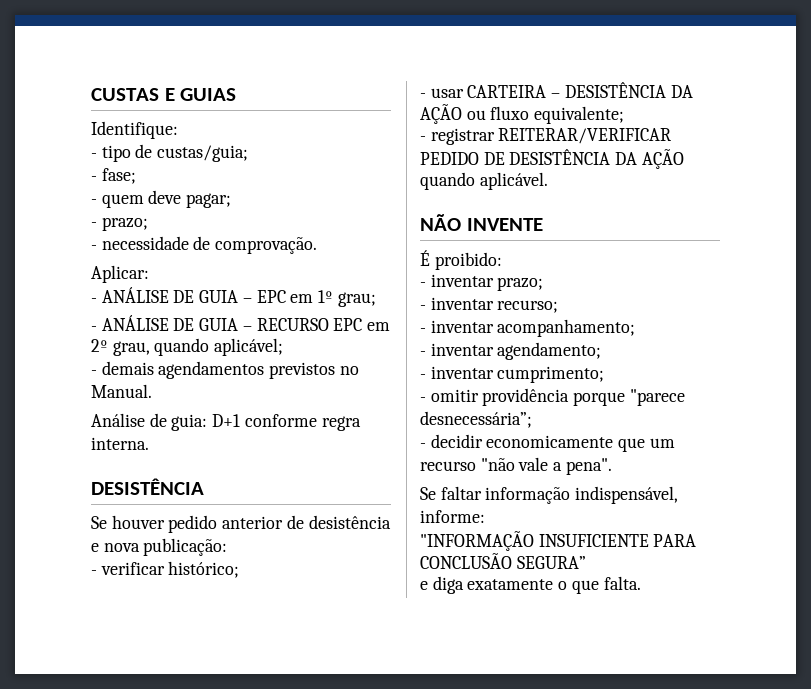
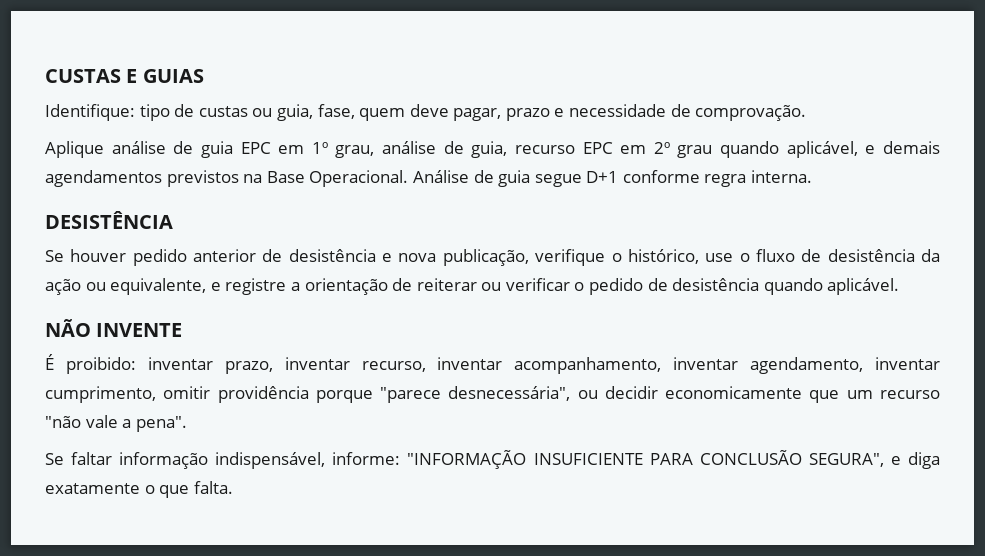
- Identifique:
- - tipo de custas/guia;
- - fase;
- - quem deve pagar;
- - prazo;
- - necessidade de comprovação.
- Aplicar:
- - ANÁLISE DE GUIA – EPC em 1º grau;
- - ANÁLISE DE GUIA – RECURSO EPC em 2º grau, quando aplicável;
- - demais agendamentos previstos no Manual.
- Análise de guia: D+1 conforme regra interna.
+ Identifique: tipo de custas ou guia, fase, quem deve pagar, prazo e necessidade de comprovação.
+ Aplique análise de guia EPC em 1º grau, análise de guia, recurso EPC em 2º grau quando aplicável, e demais agendamentos previstos na Base Operacional. Análise de guia segue D+1 conforme regra interna.
- Se houver pedido anterior de desistência e nova publicação:
- - verificar histórico;
- - usar CARTEIRA – DESISTÊNCIA DA AÇÃO ou fluxo equivalente;
- - registrar REITERAR/VERIFICAR PEDIDO DE DESISTÊNCIA DA AÇÃO quando aplicável.
+ Se houver pedido anterior de desistência e nova publicação, verifique o histórico, use o fluxo de desistência da ação ou equivalente, e registre a orientação de reiterar ou verificar o pedido de desistência quando aplicável.
- É proibido:
- - inventar prazo;
- - inventar recurso;
- - inventar acompanhamento;
- - inventar agendamento;
- - inventar cumprimento;
- - omitir providência porque "parece desnecessária”;
- - decidir economicamente que um recurso "não vale a pena".
+ É proibido: inventar prazo, inventar recurso, inventar acompanhamento, inventar agendamento, inventar cumprimento, omitir providência porque "parece desnecessária", ou decidir economicamente que um recurso "não vale a pena".
- Se faltar informação indispensável, informe:
- "INFORMAÇÃO INSUFICIENTE PARA CONCLUSÃO SEGURA”
- e diga exatamente o que falta.
+ Se faltar informação indispensável, informe: "INFORMAÇÃO INSUFICIENTE PARA CONCLUSÃO SEGURA", e diga exatamente o que falta.

